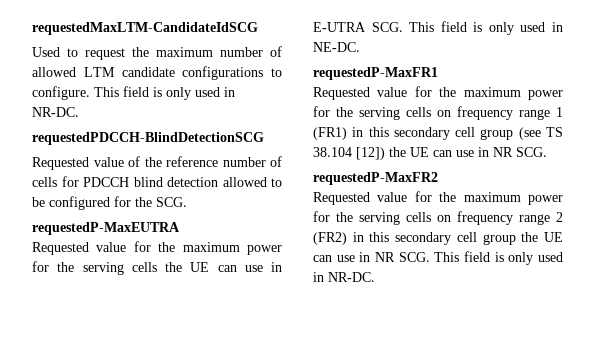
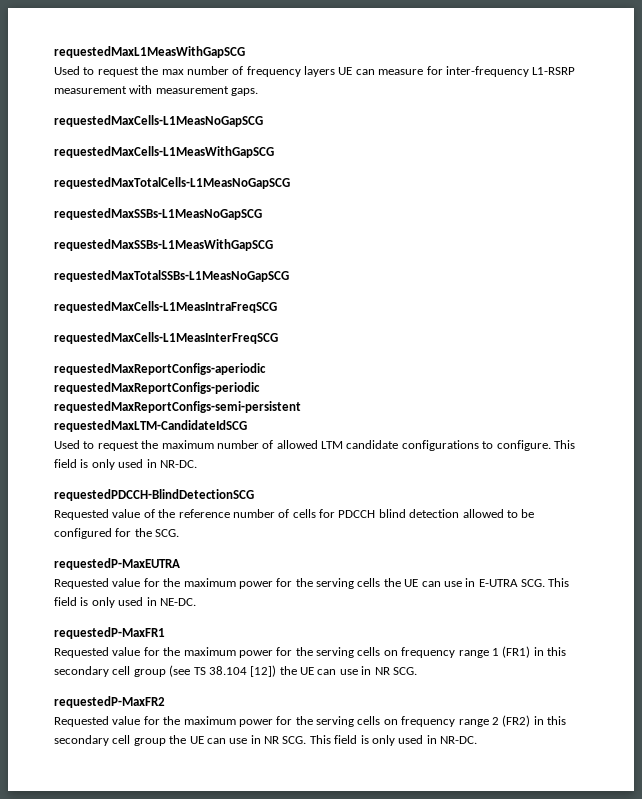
+ requestedMaxL1MeasWithGapSCG
+ Used to request the max number of frequency layers UE can measure for inter-frequency L1-RSRP measurement with measurement gaps.
+ requestedMaxCells-L1MeasNoGapSCG
+ requestedMaxCells-L1MeasWithGapSCG
+ requestedMaxTotalCells-L1MeasNoGapSCG
+ requestedMaxSSBs-L1MeasNoGapSCG
+ requestedMaxSSBs-L1MeasWithGapSCG
+ requestedMaxTotalSSBs-L1MeasNoGapSCG
+ requestedMaxCells-L1MeasIntraFreqSCG
+ requestedMaxCells-L1MeasInterFreqSCG
+ requestedMaxReportConfigs-aperiodic
+ requestedMaxReportConfigs-periodic
+ requestedMaxReportConfigs-semi-persistent

